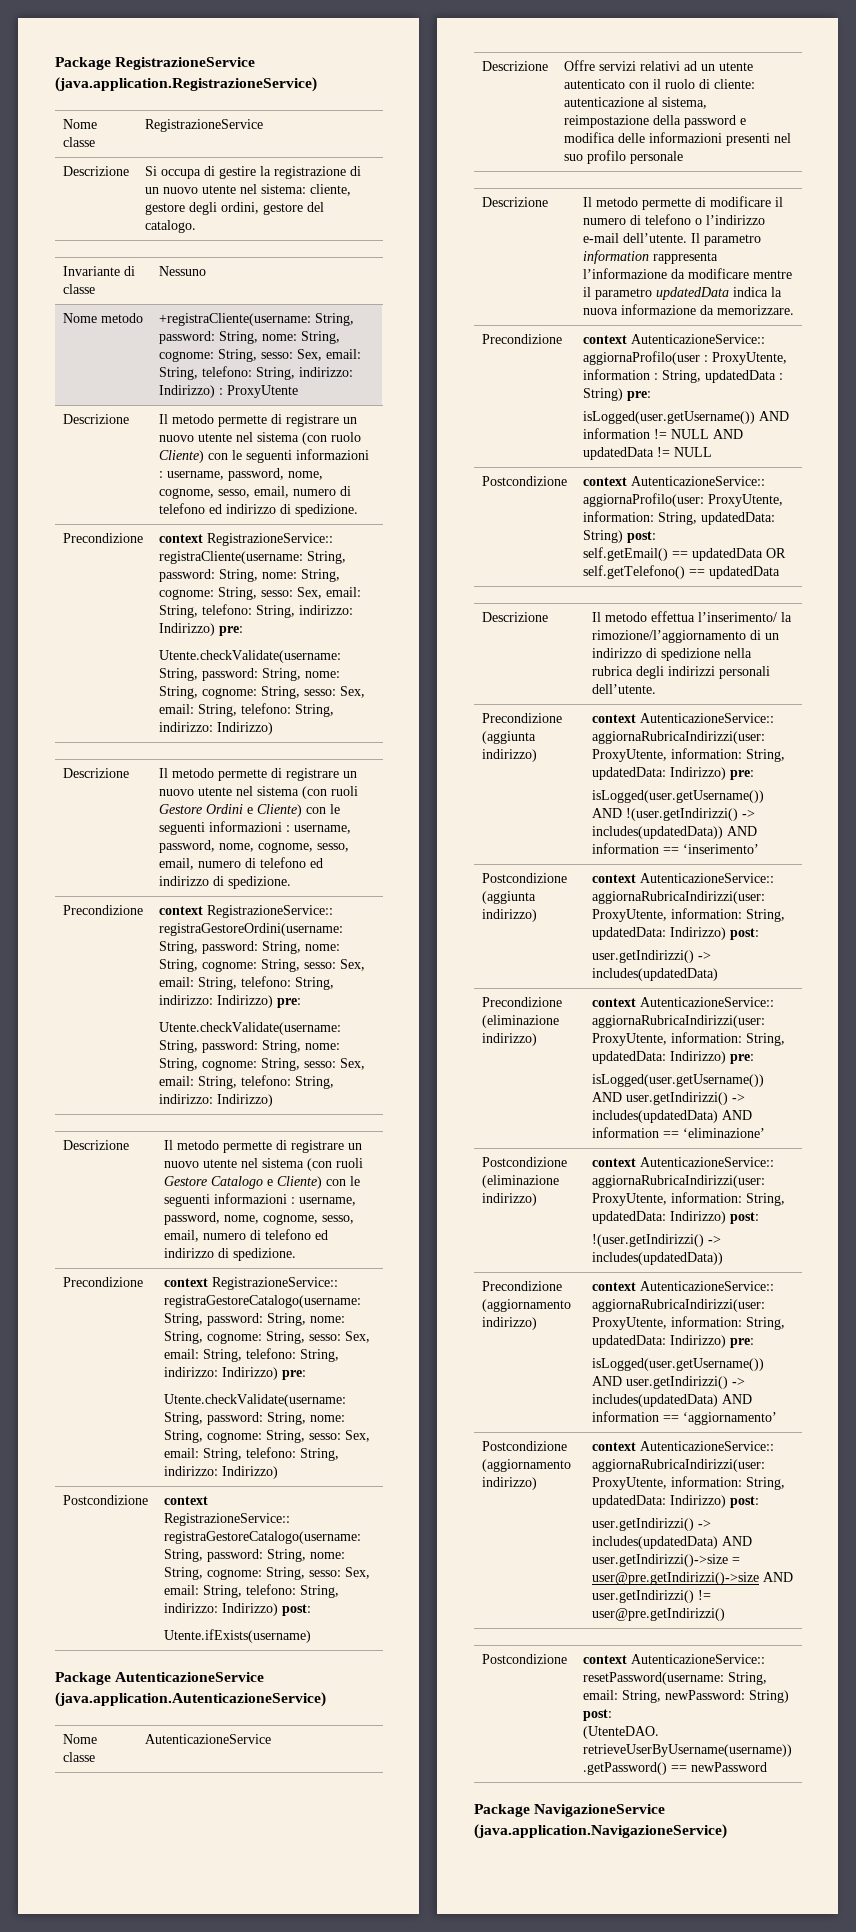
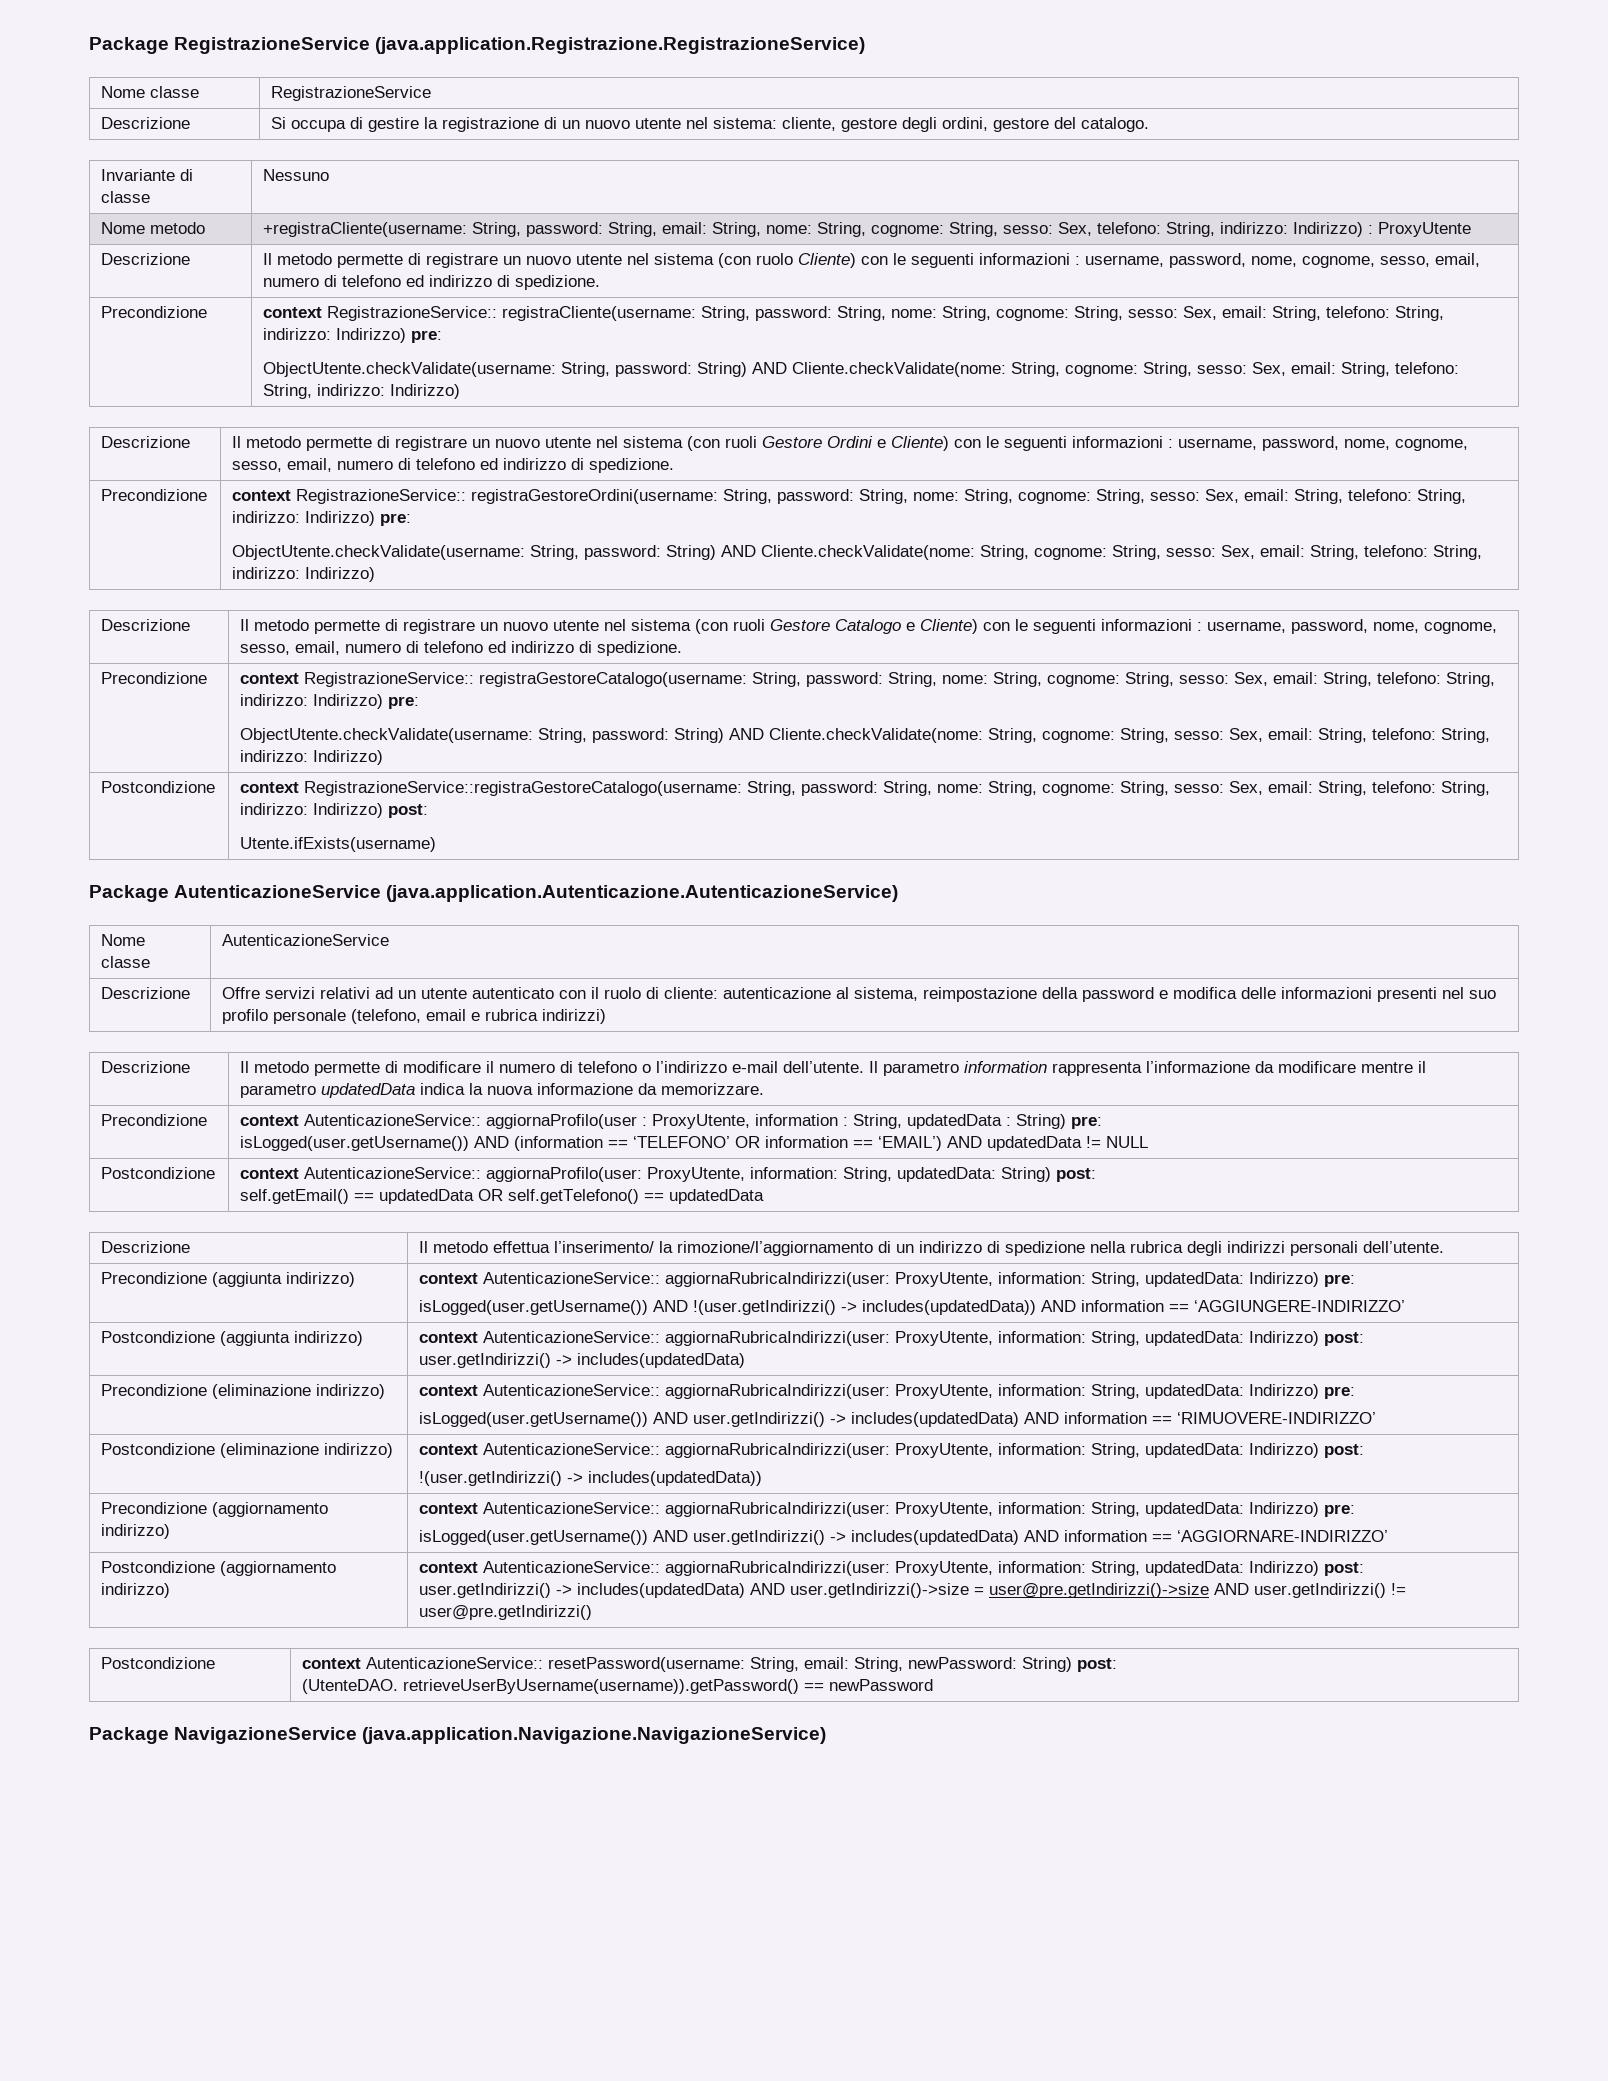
- Package RegistrazioneService (java.application.RegistrazioneService)
+ Package RegistrazioneService (java.application.Registrazione.RegistrazioneService)
- Nome metodo | +registraCliente(username: String, password: String, nome: String, cognome: String, sesso: Sex, email: String, telefono: String, indirizzo: Indirizzo) : ProxyUtente
+ Nome metodo | +registraCliente(username: String, password: String, email: String, nome: String, cognome: String, sesso: Sex, telefono: String, indirizzo: Indirizzo) : ProxyUtente
  Precondizione | context RegistrazioneService:: registraCliente(username: String, password: String, nome: String, cognome: String, sesso: Sex, email: String, telefono: String, indirizzo: Indirizzo) pre:
- Utente.checkValidate(username: String, password: String, nome: String, cognome: String, sesso: Sex, email: String, telefono: String, indirizzo: Indirizzo)
+ ObjectUtente.checkValidate(username: String, password: String) AND Cliente.checkValidate(nome: String, cognome: String, sesso: Sex, email: String, telefono: String, indirizzo: Indirizzo)
  Precondizione | context RegistrazioneService:: registraGestoreOrdini(username: String, password: String, nome: String, cognome: String, sesso: Sex, email: String, telefono: String, indirizzo: Indirizzo) pre:
- Utente.checkValidate(username: String, password: String, nome: String, cognome: String, sesso: Sex, email: String, telefono: String, indirizzo: Indirizzo)
+ ObjectUtente.checkValidate(username: String, password: String) AND Cliente.checkValidate(nome: String, cognome: String, sesso: Sex, email: String, telefono: String, indirizzo: Indirizzo)
  Precondizione | context RegistrazioneService:: registraGestoreCatalogo(username: String, password: String, nome: String, cognome: String, sesso: Sex, email: String, telefono: String, indirizzo: Indirizzo) pre:
- Utente.checkValidate(username: String, password: String, nome: String, cognome: String, sesso: Sex, email: String, telefono: String, indirizzo: Indirizzo)
+ ObjectUtente.checkValidate(username: String, password: String) AND Cliente.checkValidate(nome: String, cognome: String, sesso: Sex, email: String, telefono: String, indirizzo: Indirizzo)
- Package AutenticazioneService (java.application.AutenticazioneService)
+ Package AutenticazioneService (java.application.Autenticazione.AutenticazioneService)
- Descrizione | Offre servizi relativi ad un utente autenticato con il ruolo di cliente: autenticazione al sistema, reimpostazione della password e modifica delle informazioni presenti nel suo profilo personale
+ Descrizione | Offre servizi relativi ad un utente autenticato con il ruolo di cliente: autenticazione al sistema, reimpostazione della password e modifica delle informazioni presenti nel suo profilo personale (telefono, email e rubrica indirizzi)
  Precondizione | context AutenticazioneService:: aggiornaProfilo(user : ProxyUtente, information : String, updatedData : String) pre:
- isLogged(user.getUsername()) AND information != NULL AND updatedData != NULL
+ isLogged(user.getUsername()) AND (information == ‘TELEFONO’ OR information == ‘EMAIL’) AND updatedData != NULL
  Precondizione (aggiunta indirizzo) | context AutenticazioneService:: aggiornaRubricaIndirizzi(user: ProxyUtente, information: String, updatedData: Indirizzo) pre:
- isLogged(user.getUsername()) AND !(user.getIndirizzi() -> includes(updatedData)) AND information == ‘inserimento’
+ isLogged(user.getUsername()) AND !(user.getIndirizzi() -> includes(updatedData)) AND information == ‘AGGIUNGERE-INDIRIZZO’
  Precondizione (eliminazione indirizzo) | context AutenticazioneService:: aggiornaRubricaIndirizzi(user: ProxyUtente, information: String, updatedData: Indirizzo) pre:
- isLogged(user.getUsername()) AND user.getIndirizzi() -> includes(updatedData) AND information == ‘eliminazione’
+ isLogged(user.getUsername()) AND user.getIndirizzi() -> includes(updatedData) AND information == ‘RIMUOVERE-INDIRIZZO’
  Precondizione (aggiornamento indirizzo) | context AutenticazioneService:: aggiornaRubricaIndirizzi(user: ProxyUtente, information: String, updatedData: Indirizzo) pre:
- isLogged(user.getUsername()) AND user.getIndirizzi() -> includes(updatedData) AND information == ‘aggiornamento’
+ isLogged(user.getUsername()) AND user.getIndirizzi() -> includes(updatedData) AND information == ‘AGGIORNARE-INDIRIZZO’
- Package NavigazioneService (java.application.NavigazioneService)
+ Package NavigazioneService (java.application.Navigazione.NavigazioneService)

